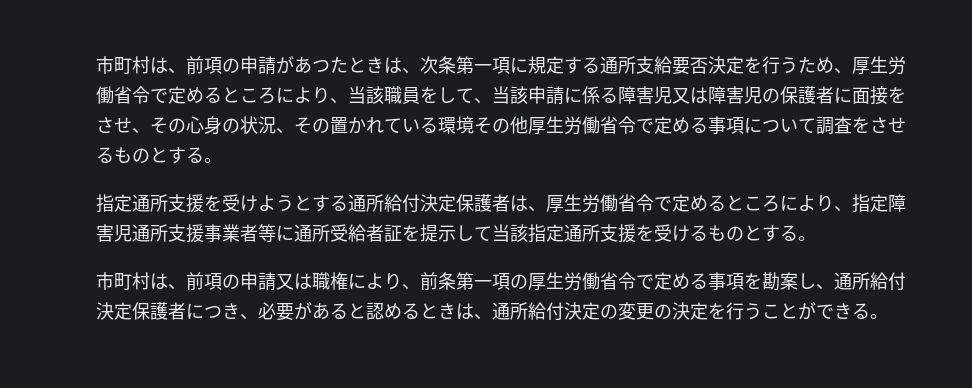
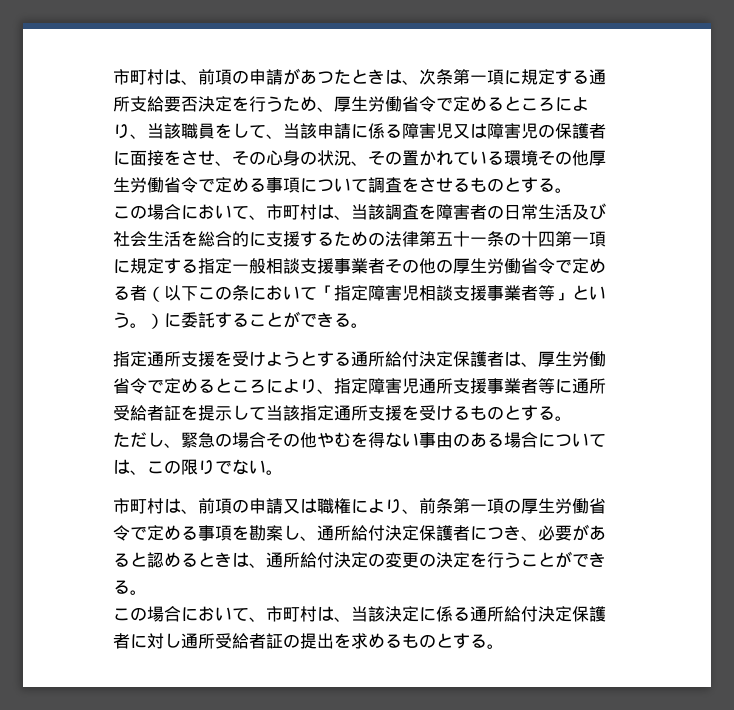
+ この場合において、市町村は、当該調査を障害者の日常生活及び社会生活を総合的に支援するための法律第五十一条の十四第一項に規定する指定一般相談支援事業者その他の厚生労働省令で定める者（以下この条において「指定障害児相談支援事業者等」という。）に委託することができる。
+ ただし、緊急の場合その他やむを得ない事由のある場合については、この限りでない。
+ この場合において、市町村は、当該決定に係る通所給付決定保護者に対し通所受給者証の提出を求めるものとする。

